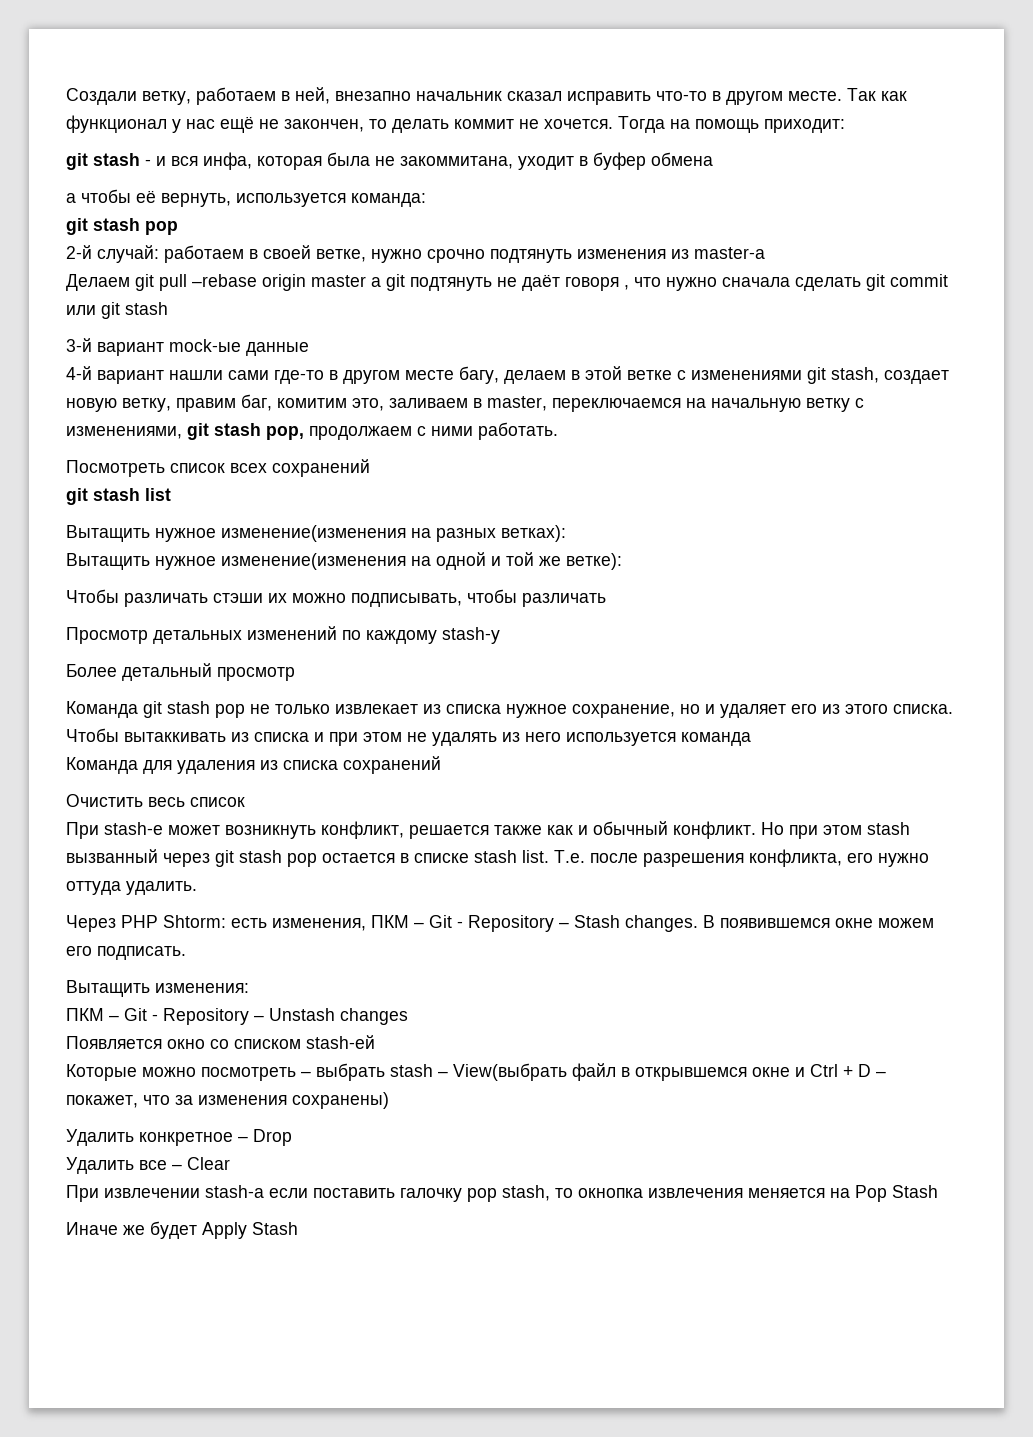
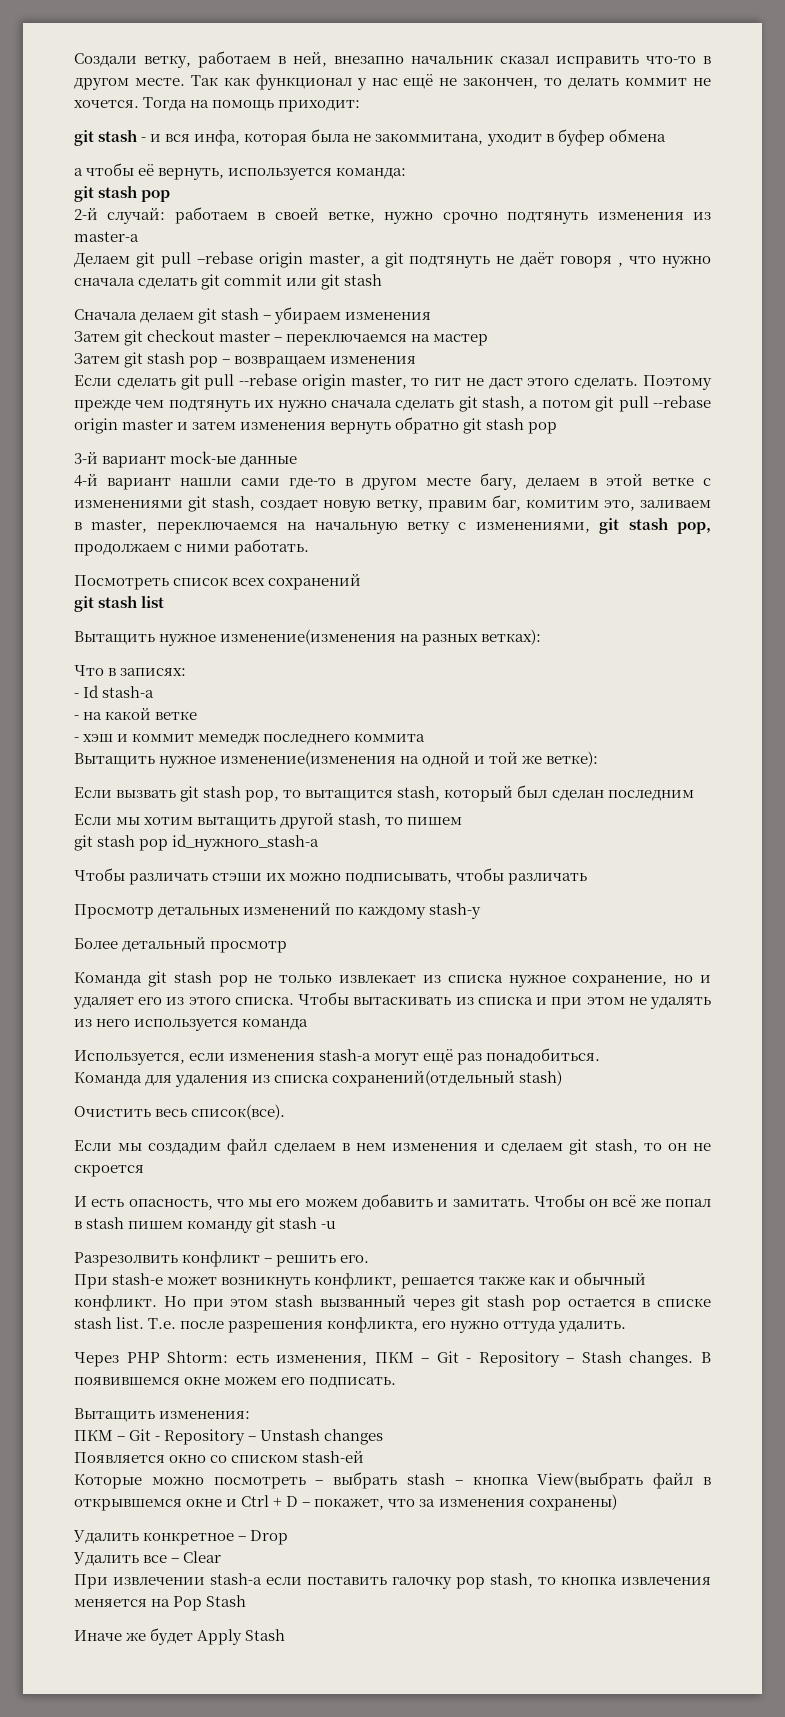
- Делаем git pull –rebase origin master а git подтянуть не даёт говоря , что нужно сначала сделать git commit или git stash
+ Делаем git pull –rebase origin master, а git подтянуть не даёт говоря , что нужно сначала сделать git commit или git stash
+ Сначала делаем git stash – убираем изменения
+ Затем git checkout master – переключаемся на мастер
+ Затем git stash pop – возвращаем изменения
+ Если сделать git pull --rebase origin master, то гит не даст этого сделать. Поэтому прежде чем подтянуть их нужно сначала сделать git stash, а потом git pull --rebase origin master и затем изменения вернуть обратно git stash pop
+ Что в записях:
+ - Id stash-а
+ - на какой ветке
+ - хэш и коммит мемедж последнего коммита
+ Если вызвать git stash pop, то вытащится stash, который был сделан последним
+ Если мы хотим вытащить другой stash, то пишем
+ git stash pop id_нужного_stash-a
- Чтобы вытаккивать из списка и при этом не удалять из него используется команда
+ Чтобы вытаcкивать из списка и при этом не удалять из него используется команда
+ Используется, если изменения stash-a могут ещё раз понадобиться.
- Команда для удаления из списка сохранений
+ Команда для удаления из списка сохранений(отдельный stash)
- Очистить весь список
+ Очистить весь список(все).
+ Если мы создадим файл сделаем в нем изменения и сделаем git stash, то он не скроется
+ И есть опасность, что мы его можем добавить и замитать. Чтобы он всё же попал в stash пишем команду git stash -u
+ Разрезолвить конфликт – решить его.
- Которые можно посмотреть – выбрать stash – View(выбрать файл в открывшемся окне и Ctrl + D – покажет, что за изменения сохранены)
+ Которые можно посмотреть – выбрать stash – кнопка View(выбрать файл в открывшемся окне и Ctrl + D – покажет, что за изменения сохранены)
- При извлечении stash-a если поставить галочку pop stash, то окнопка извлечения меняется на Pop Stash
+ При извлечении stash-a если поставить галочку pop stash, то кнопка извлечения меняется на Pop Stash

